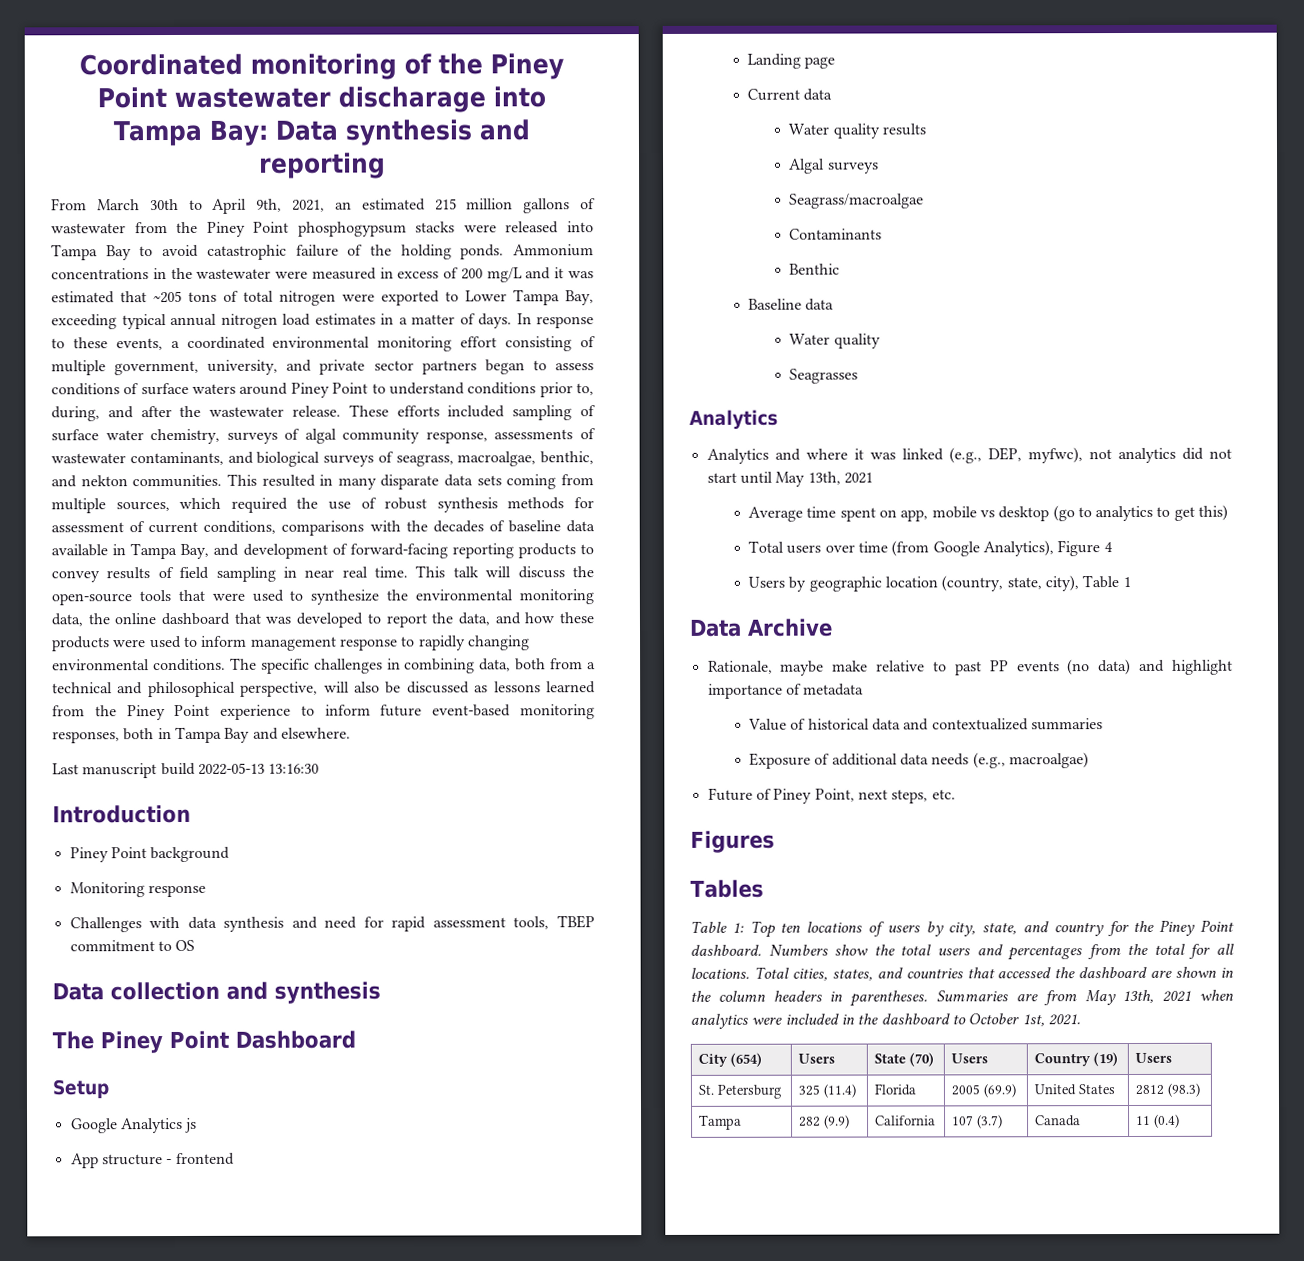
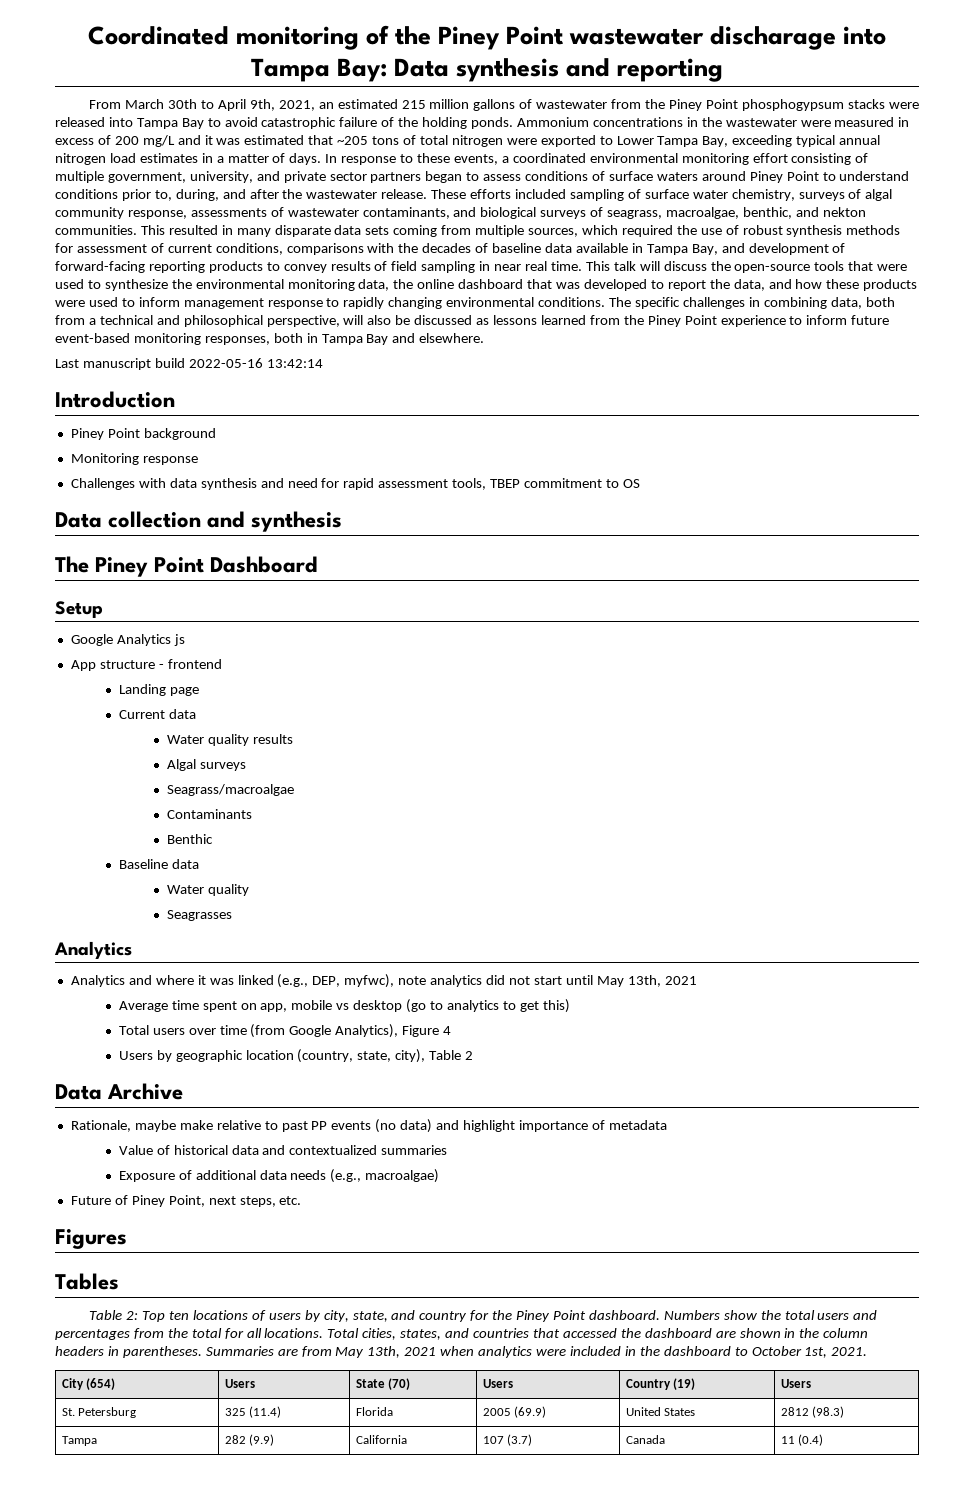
- Last manuscript build 2022-05-13 13:16:30
+ Last manuscript build 2022-05-16 13:42:14
- Analytics and where it was linked (e.g., DEP, myfwc), not analytics did not start until May 13th, 2021
+ Analytics and where it was linked (e.g., DEP, myfwc), note analytics did not start until May 13th, 2021
- Users by geographic location (country, state, city), Table 1
+ Users by geographic location (country, state, city), Table 2
- Table 1: Top ten locations of users by city, state, and country for the Piney Point dashboard.
+ Table 2: Top ten locations of users by city, state, and country for the Piney Point dashboard.

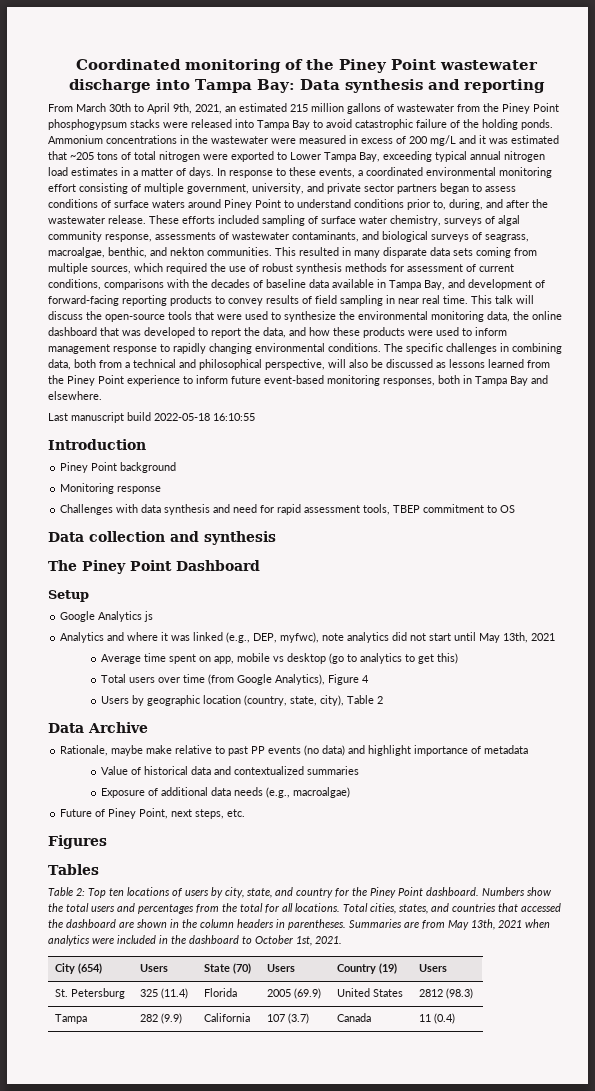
- Coordinated monitoring of the Piney Point wastewater discharage into Tampa Bay: Data synthesis and reporting
+ Coordinated monitoring of the Piney Point wastewater discharge into Tampa Bay: Data synthesis and reporting
- Last manuscript build 2022-05-16 13:42:14
+ Last manuscript build 2022-05-18 16:10:55
- App structure - frontend
- Landing page
- Current data
- Water quality results
- Algal surveys
- Seagrass/macroalgae
- Contaminants
- Benthic
- Baseline data
- Water quality
- Seagrasses
- Analytics

